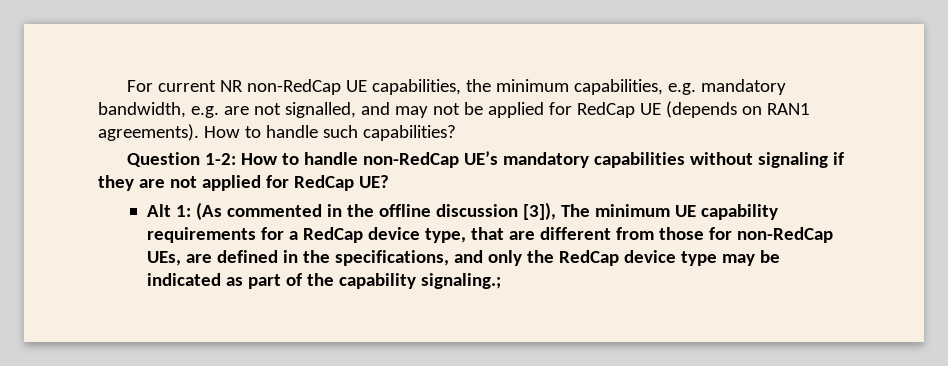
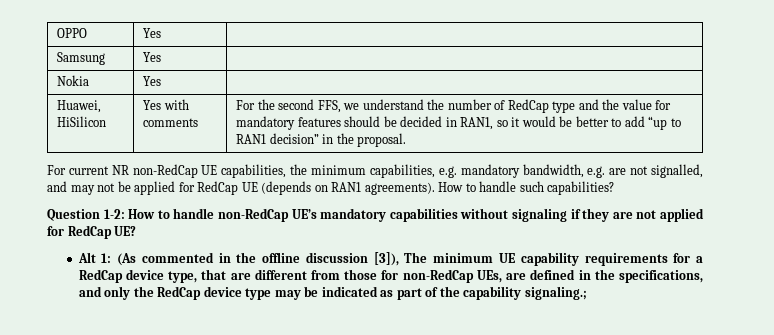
+ OPPO | Yes |
+ Samsung | Yes |
+ Nokia | Yes |
+ Huawei, HiSilicon | Yes with comments | For the second FFS, we understand the number of RedCap type and the value for mandatory features should be decided in RAN1, so it would be better to add “up to RAN1 decision” in the proposal.

